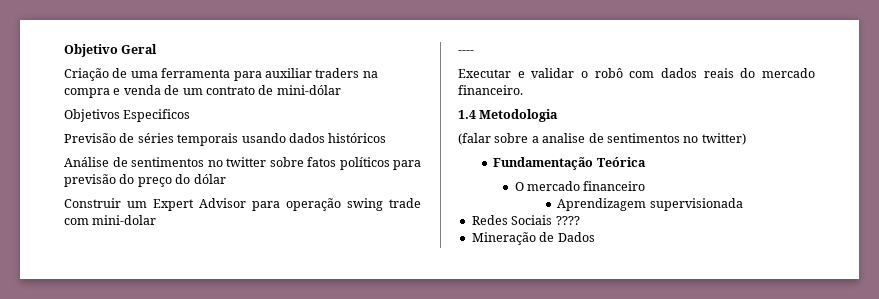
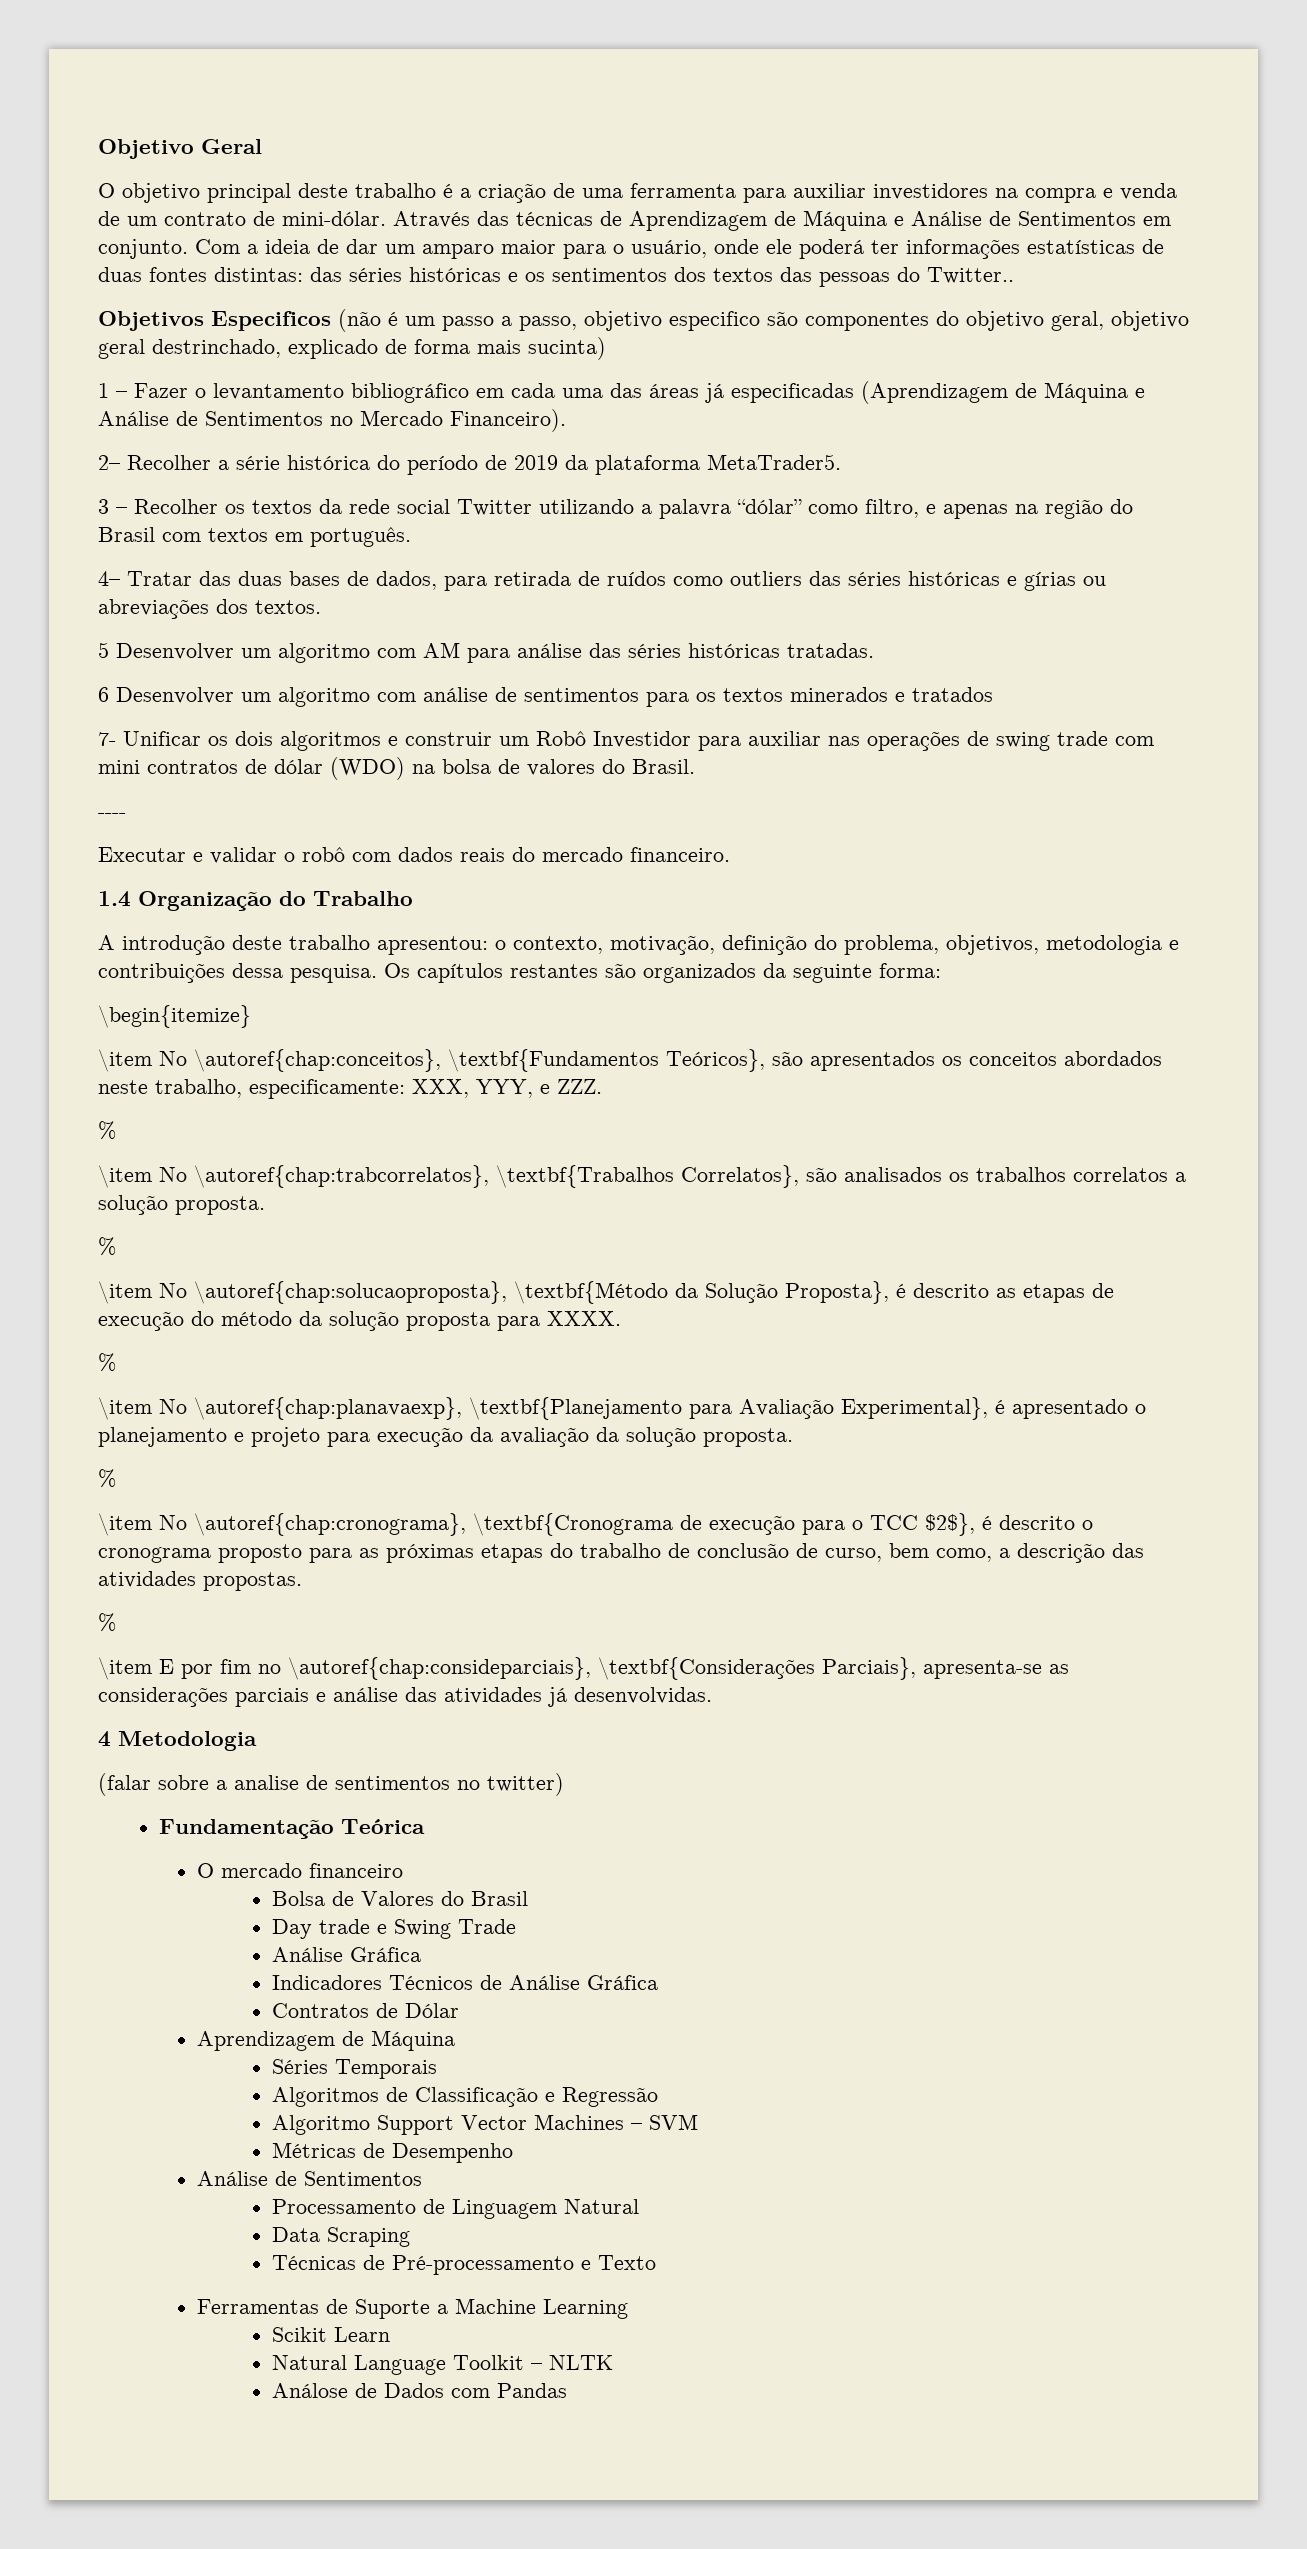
- Criação de uma ferramenta para auxiliar traders na compra e venda de um contrato de mini-dólar
- Objetivos Especificos
- Previsão de séries temporais usando dados históricos
- Análise de sentimentos no twitter sobre fatos políticos para previsão do preço do dólar
- Construir um Expert Advisor para operação swing trade com mini-dolar
+ O objetivo principal deste trabalho é a criação de uma ferramenta para auxiliar investidores na compra e venda de um contrato de mini-dólar. Através das técnicas de Aprendizagem de Máquina e Análise de Sentimentos em conjunto. Com a ideia de dar um amparo maior para o usuário, onde ele poderá ter informações estatísticas de duas fontes distintas: das séries históricas e os sentimentos dos textos das pessoas do Twitter..
+ Objetivos Especificos (não é um passo a passo, objetivo especifico são componentes do objetivo geral, objetivo geral destrinchado, explicado de forma mais sucinta)
+ 1 – Fazer o levantamento bibliográfico em cada uma das áreas já especificadas (Aprendizagem de Máquina e Análise de Sentimentos no Mercado Financeiro).
+ 2– Recolher a série histórica do período de 2019 da plataforma MetaTrader5.
+ 3 – Recolher os textos da rede social Twitter utilizando a palavra “dólar” como filtro, e apenas na região do Brasil com textos em português.
+ 4– Tratar das duas bases de dados, para retirada de ruídos como outliers das séries históricas e gírias ou abreviações dos textos.
+ 5 Desenvolver um algoritmo com AM para análise das séries históricas tratadas.
+ 6 Desenvolver um algoritmo com análise de sentimentos para os textos minerados e tratados
+ 7- Unificar os dois algoritmos e construir um Robô Investidor para auxiliar nas operações de swing trade com mini contratos de dólar (WDO) na bolsa de valores do Brasil.
- 1.4 Metodologia
+ 1.4 Organização do Trabalho
+ A introdução deste trabalho apresentou: o contexto, motivação, definição do problema, objetivos, metodologia e contribuições dessa pesquisa. Os capítulos restantes são organizados da seguinte forma:
+ \begin{itemize}
+ \item No \autoref{chap:conceitos}, \textbf{Fundamentos Teóricos}, são apresentados os conceitos abordados neste trabalho, especificamente: XXX, YYY, e ZZZ.
+ %
+ \item No \autoref{chap:trabcorrelatos}, \textbf{Trabalhos Correlatos}, são analisados os trabalhos correlatos a solução proposta.
+ %
+ \item No \autoref{chap:solucaoproposta}, \textbf{Método da Solução Proposta}, é descrito as etapas de execução do método da solução proposta para XXXX.
+ %
+ \item No \autoref{chap:planavaexp}, \textbf{Planejamento para Avaliação Experimental}, é apresentado o planejamento e projeto para execução da avaliação da solução proposta.
+ %
+ \item No \autoref{chap:cronograma}, \textbf{Cronograma de execução para o TCC $2$}, é descrito o cronograma proposto para as próximas etapas do trabalho de conclusão de curso, bem como, a descrição das atividades propostas.
+ %
+ \item E por fim no \autoref{chap:consideparciais}, \textbf{Considerações Parciais}, apresenta-se as considerações parciais e análise das atividades já desenvolvidas.
+ 4 Metodologia
- Aprendizagem supervisionada
- Redes Sociais ????
- Mineração de Dados
+ Bolsa de Valores do Brasil
+ Day trade e Swing Trade
+ Análise Gráfica
+ Indicadores Técnicos de Análise Gráfica
+ Contratos de Dólar
+ Aprendizagem de Máquina
+ Séries Temporais
+ Algoritmos de Classificação e Regressão
+ Algoritmo Support Vector Machines – SVM
+ Métricas de Desempenho
+ Análise de Sentimentos
+ Processamento de Linguagem Natural
+ Data Scraping
+ Técnicas de Pré-processamento e Texto
+ Ferramentas de Suporte a Machine Learning
+ Scikit Learn
+ Natural Language Toolkit – NLTK
+ Análose de Dados com Pandas

